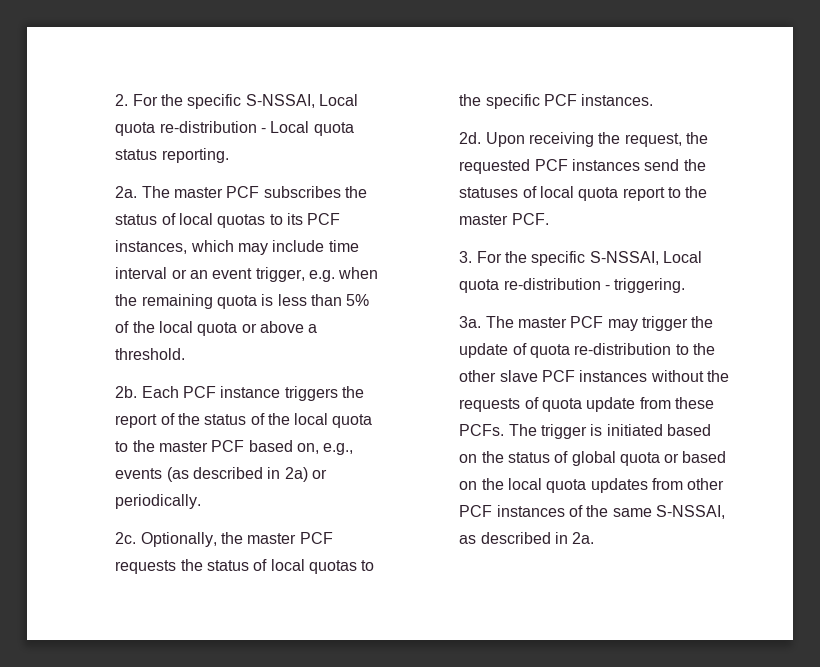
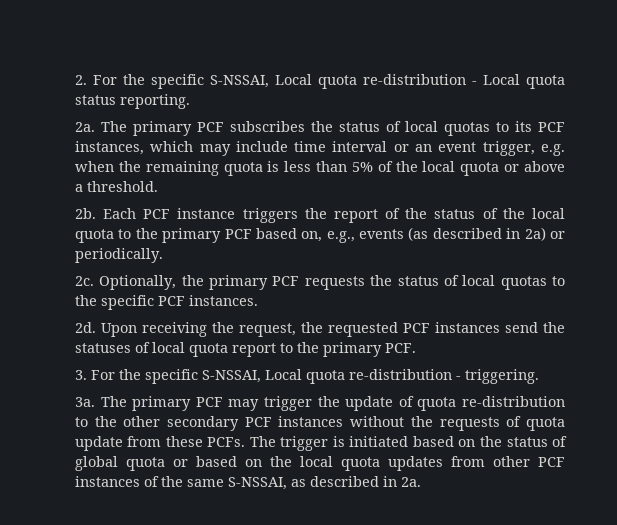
- The master PCF subscribes the status of local quotas to its PCF instances, which may include time interval or an event trigger, e.g. when the remaining quota is less than 5% of the local quota or above a threshold.
+ The primary PCF subscribes the status of local quotas to its PCF instances, which may include time interval or an event trigger, e.g. when the remaining quota is less than 5% of the local quota or above a threshold.
- Each PCF instance triggers the report of the status of the local quota to the master PCF based on, e.g., events (as described in 2a) or periodically.
+ Each PCF instance triggers the report of the status of the local quota to the primary PCF based on, e.g., events (as described in 2a) or periodically.
- Optionally, the master PCF requests the status of local quotas to the specific PCF instances.
+ Optionally, the primary PCF requests the status of local quotas to the specific PCF instances.
- Upon receiving the request, the requested PCF instances send the statuses of local quota report to the master PCF.
+ Upon receiving the request, the requested PCF instances send the statuses of local quota report to the primary PCF.
- The master PCF may trigger the update of quota re-distribution to the other slave PCF instances without the requests of quota update from these PCFs.
+ The primary PCF may trigger the update of quota re-distribution to the other secondary PCF instances without the requests of quota update from these PCFs.

